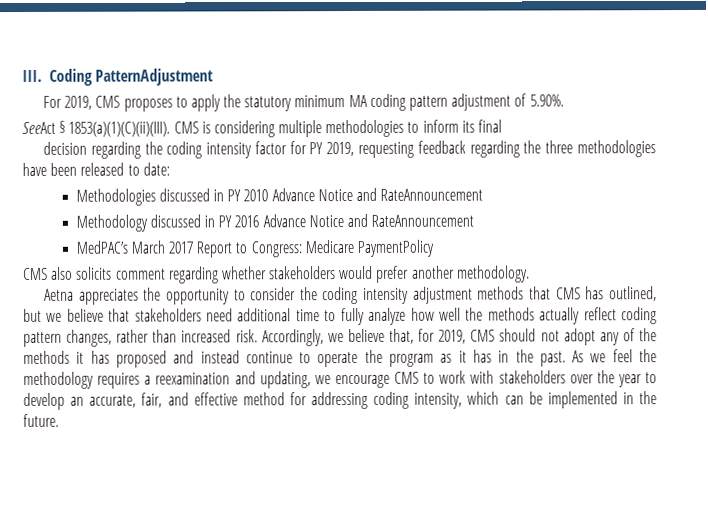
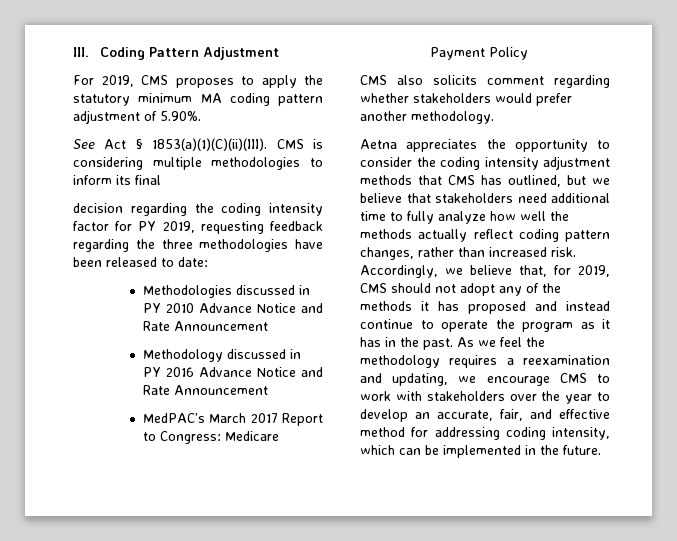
- III. Coding PatternAdjustment
+ III. Coding Pattern Adjustment
- SeeAct § 1853(a)(1)(C)(ii)(III).
+ See Act § 1853(a)(1)(C)(ii)(III).
- Methodologies discussed in PY 2010 Advance Notice and RateAnnouncement
+ Methodologies discussed in PY 2010 Advance Notice and Rate Announcement
- Methodology discussed in PY 2016 Advance Notice and RateAnnouncement
+ Methodology discussed in PY 2016 Advance Notice and Rate Announcement
- MedPAC’s March 2017 Report to Congress: Medicare PaymentPolicy
+ MedPAC’s March 2017 Report to Congress: Medicare Payment Policy

